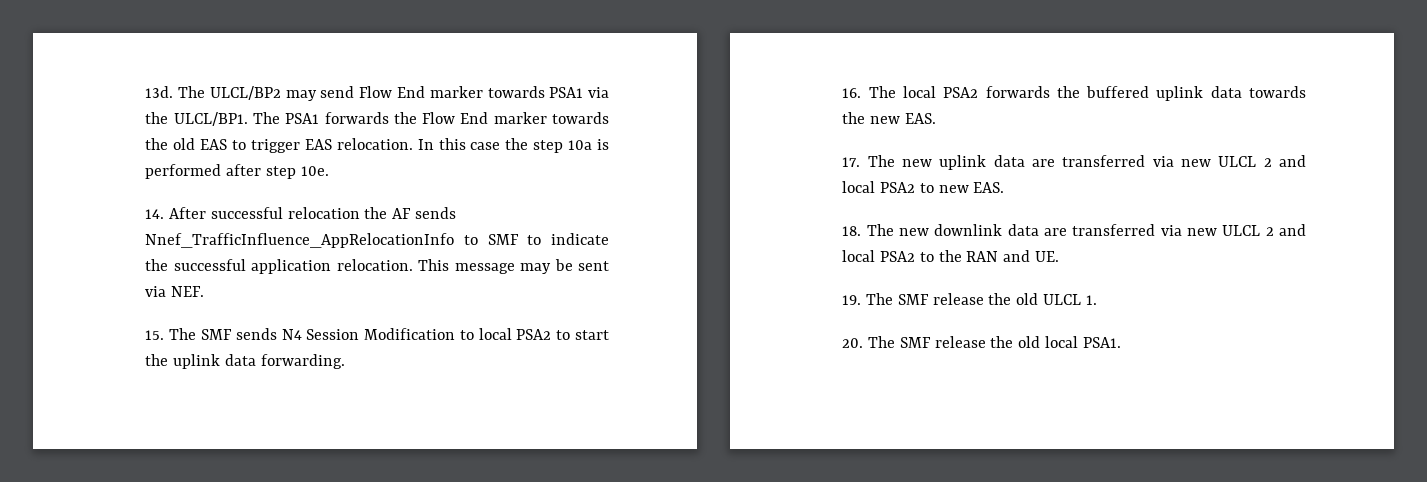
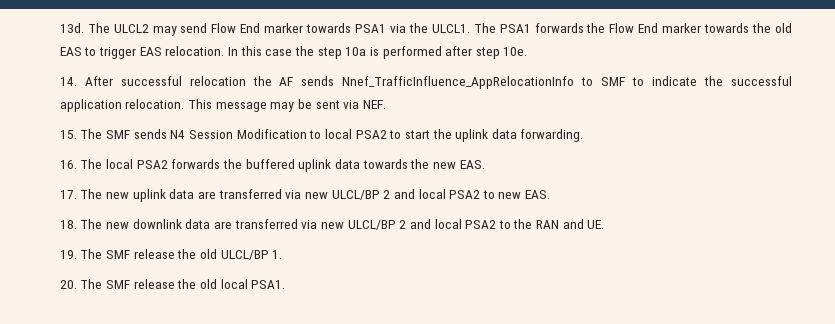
- The ULCL/BP2 may send Flow End marker towards PSA1 via the ULCL/BP1.
+ The ULCL2 may send Flow End marker towards PSA1 via the ULCL1.
- 17. The new uplink data are transferred via new ULCL 2 and local PSA2 to new EAS.
+ 17. The new uplink data are transferred via new ULCL/BP 2 and local PSA2 to new EAS.
- 18. The new downlink data are transferred via new ULCL 2 and local PSA2 to the RAN and UE.
+ 18. The new downlink data are transferred via new ULCL/BP 2 and local PSA2 to the RAN and UE.
- 19. The SMF release the old ULCL 1.
+ 19. The SMF release the old ULCL/BP 1.

